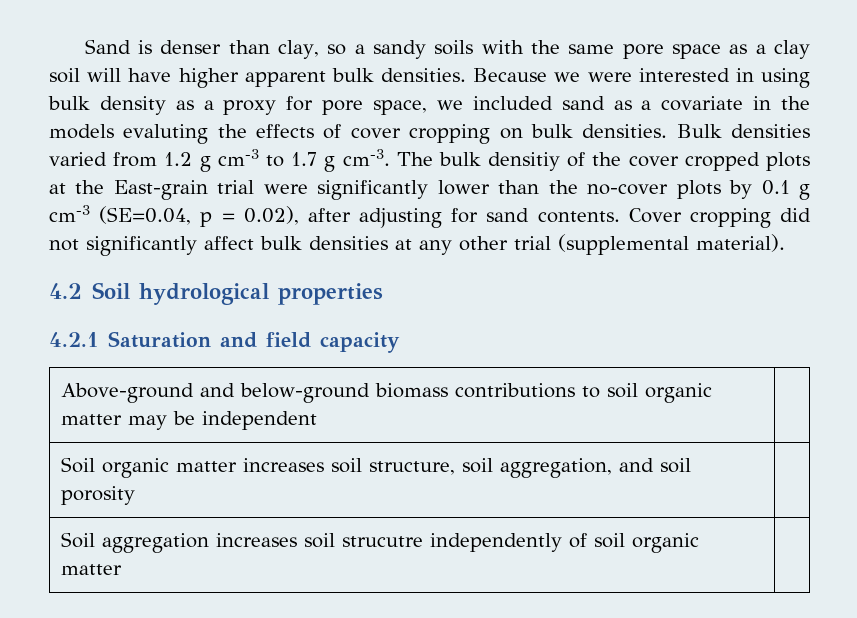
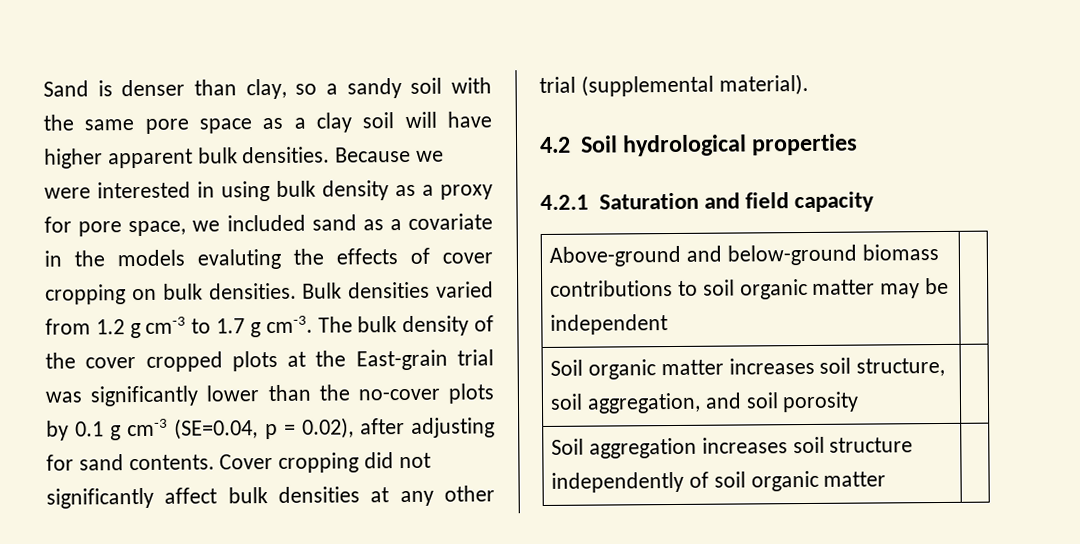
- Sand is denser than clay, so a sandy soils with the same pore space as a clay soil will have higher apparent bulk densities.
+ Sand is denser than clay, so a sandy soil with the same pore space as a clay soil will have higher apparent bulk densities.
- The bulk densitiy of the cover cropped plots at the East-grain trial were significantly lower than the no-cover plots by 0.1 g cm-3 (SE=0.04, p = 0.02), after adjusting for sand contents.
+ The bulk density of the cover cropped plots at the East-grain trial was significantly lower than the no-cover plots by 0.1 g cm-3 (SE=0.04, p = 0.02), after adjusting for sand contents.
- Soil aggregation increases soil strucutre independently of soil organic matter |
+ Soil aggregation increases soil structure independently of soil organic matter |

